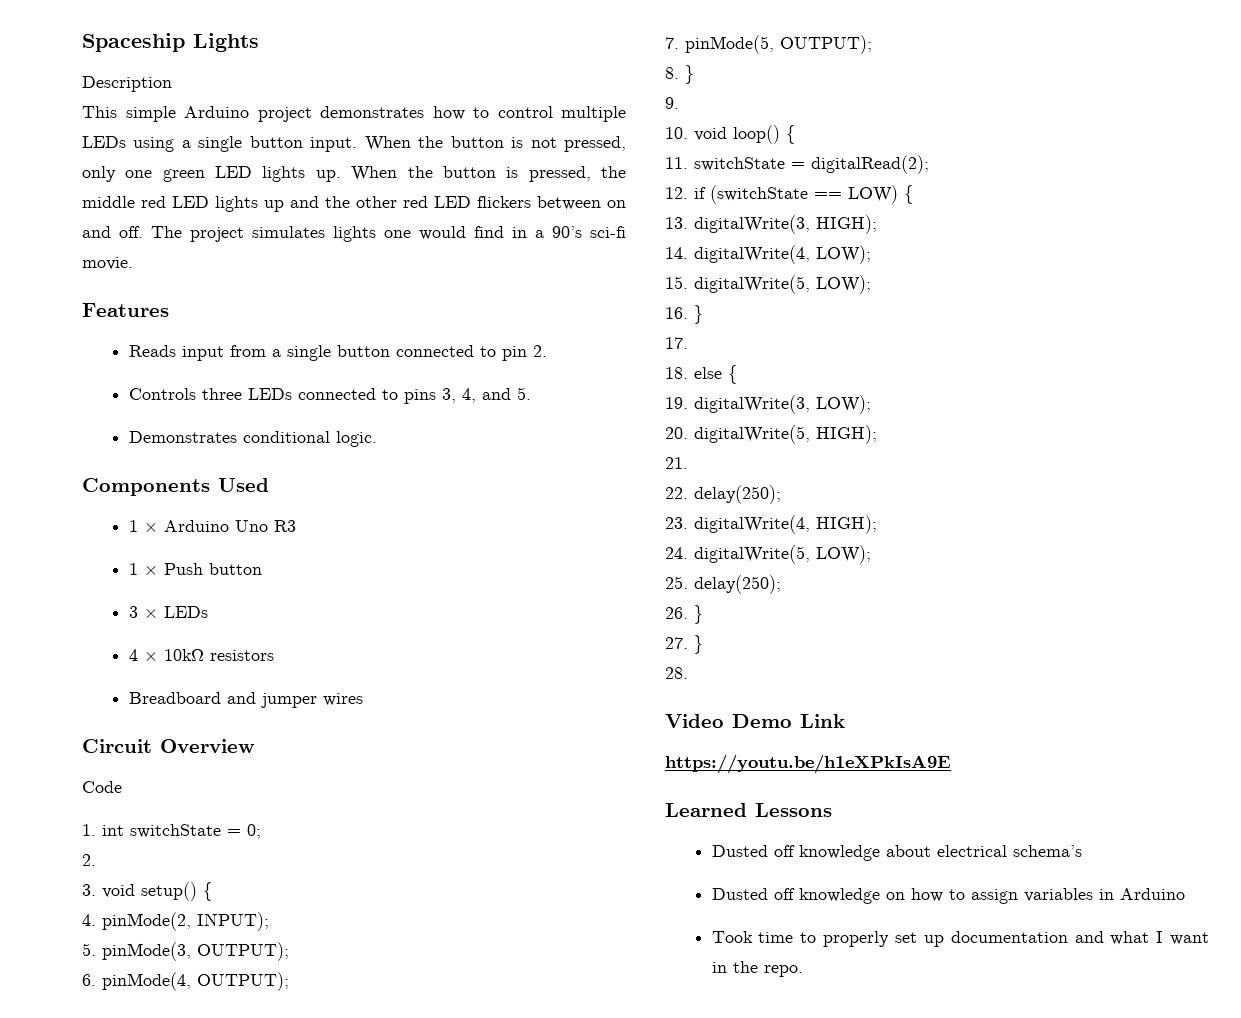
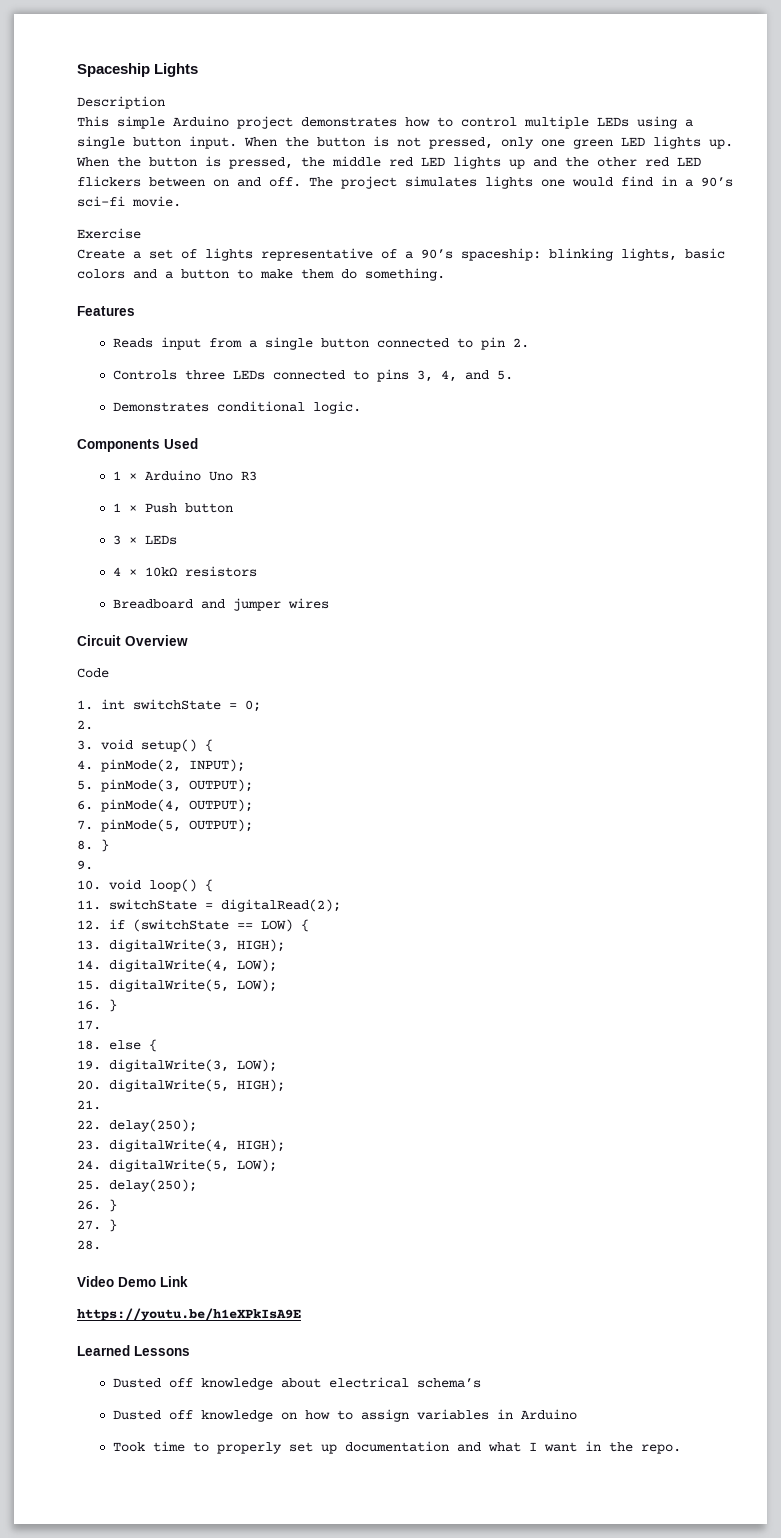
+ Exercise
+ Create a set of lights representative of a 90’s spaceship: blinking lights, basic colors and a button to make them do something.

